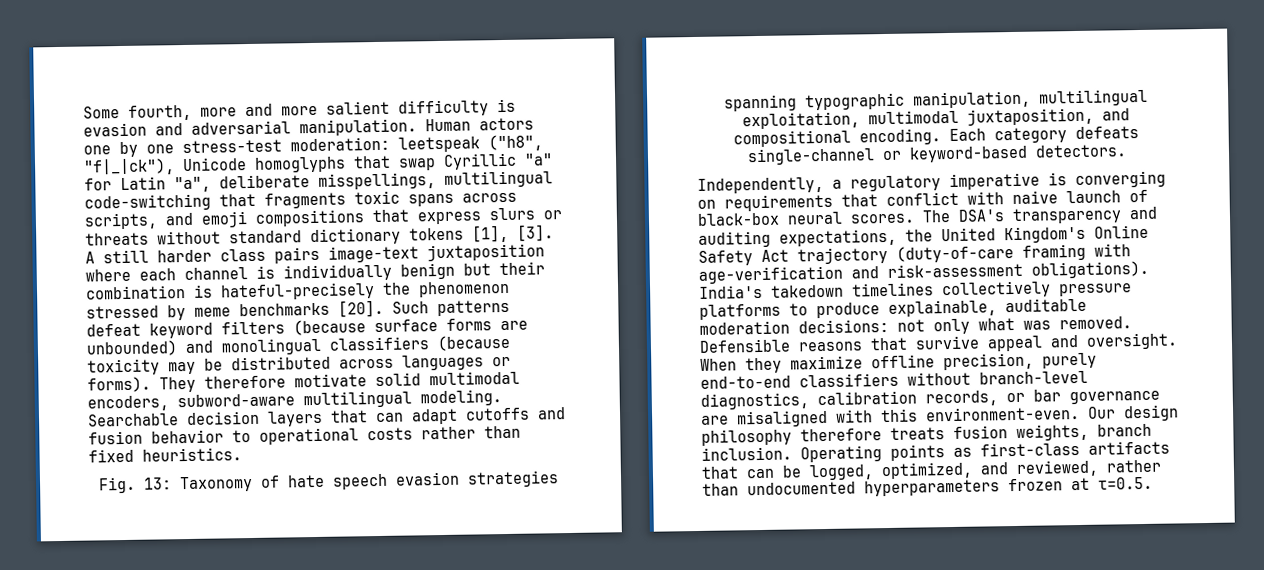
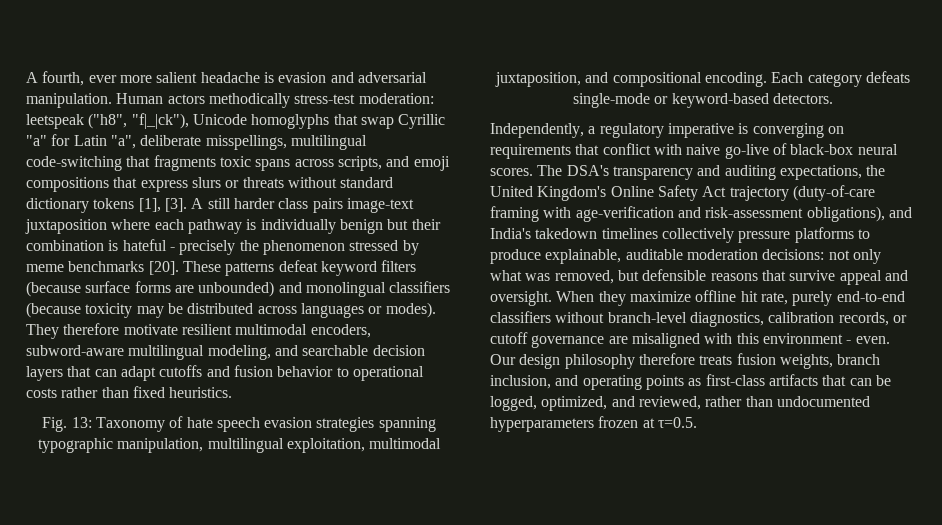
- Some fourth, more and more salient difficulty is evasion and adversarial manipulation.
+ A fourth, ever more salient headache is evasion and adversarial manipulation.
- Human actors one by one stress-test moderation: leetspeak ("h8", "f|_|ck"), Unicode homoglyphs that swap Cyrillic "a" for Latin "a", deliberate misspellings, multilingual code-switching that fragments toxic spans across scripts, and emoji compositions that express slurs or threats without standard dictionary tokens [1], [3].
+ Human actors methodically stress-test moderation: leetspeak ("h8", "f|_|ck"), Unicode homoglyphs that swap Cyrillic "a" for Latin "a", deliberate misspellings, multilingual code-switching that fragments toxic spans across scripts, and emoji compositions that express slurs or threats without standard dictionary tokens [1], [3].
- A still harder class pairs image-text juxtaposition where each channel is individually benign but their combination is hateful-precisely the phenomenon stressed by meme benchmarks [20].
+ A still harder class pairs image-text juxtaposition where each pathway is individually benign but their combination is hateful - precisely the phenomenon stressed by meme benchmarks [20].
- Such patterns defeat keyword filters (because surface forms are unbounded) and monolingual classifiers (because toxicity may be distributed across languages or forms).
+ These patterns defeat keyword filters (because surface forms are unbounded) and monolingual classifiers (because toxicity may be distributed across languages or modes).
- They therefore motivate solid multimodal encoders, subword-aware multilingual modeling. Searchable decision layers that can adapt cutoffs and fusion behavior to operational costs rather than fixed heuristics.
+ They therefore motivate resilient multimodal encoders, subword-aware multilingual modeling, and searchable decision layers that can adapt cutoffs and fusion behavior to operational costs rather than fixed heuristics.
- Each category defeats single-channel or keyword-based detectors.
+ Each category defeats single-mode or keyword-based detectors.
- Independently, a regulatory imperative is converging on requirements that conflict with naive launch of black-box neural scores.
+ Independently, a regulatory imperative is converging on requirements that conflict with naive go-live of black-box neural scores.
- The DSA's transparency and auditing expectations, the United Kingdom's Online Safety Act trajectory (duty-of-care framing with age-verification and risk-assessment obligations). India's takedown timelines collectively pressure platforms to produce explainable, auditable moderation decisions: not only what was removed. Defensible reasons that survive appeal and oversight.
+ The DSA's transparency and auditing expectations, the United Kingdom's Online Safety Act trajectory (duty-of-care framing with age-verification and risk-assessment obligations), and India's takedown timelines collectively pressure platforms to produce explainable, auditable moderation decisions: not only what was removed, but defensible reasons that survive appeal and oversight.
- When they maximize offline precision, purely end-to-end classifiers without branch-level diagnostics, calibration records, or bar governance are misaligned with this environment-even.
+ When they maximize offline hit rate, purely end-to-end classifiers without branch-level diagnostics, calibration records, or cutoff governance are misaligned with this environment - even.
- Our design philosophy therefore treats fusion weights, branch inclusion. Operating points as first-class artifacts that can be logged, optimized, and reviewed, rather than undocumented hyperparameters frozen at τ=0.5.
+ Our design philosophy therefore treats fusion weights, branch inclusion, and operating points as first-class artifacts that can be logged, optimized, and reviewed, rather than undocumented hyperparameters frozen at τ=0.5.

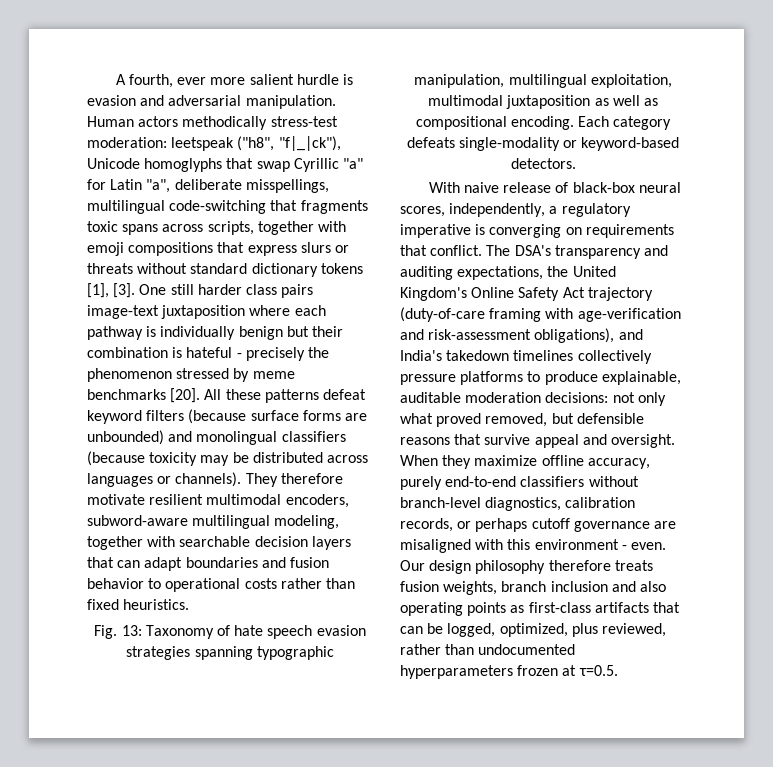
- A fourth, ever more salient headache is evasion and adversarial manipulation.
+ A fourth, ever more salient hurdle is evasion and adversarial manipulation.
- Human actors methodically stress-test moderation: leetspeak ("h8", "f|_|ck"), Unicode homoglyphs that swap Cyrillic "a" for Latin "a", deliberate misspellings, multilingual code-switching that fragments toxic spans across scripts, and emoji compositions that express slurs or threats without standard dictionary tokens [1], [3].
+ Human actors methodically stress-test moderation: leetspeak ("h8", "f|_|ck"), Unicode homoglyphs that swap Cyrillic "a" for Latin "a", deliberate misspellings, multilingual code-switching that fragments toxic spans across scripts, together with emoji compositions that express slurs or threats without standard dictionary tokens [1], [3].
- A still harder class pairs image-text juxtaposition where each pathway is individually benign but their combination is hateful - precisely the phenomenon stressed by meme benchmarks [20].
+ One still harder class pairs image-text juxtaposition where each pathway is individually benign but their combination is hateful - precisely the phenomenon stressed by meme benchmarks [20].
- These patterns defeat keyword filters (because surface forms are unbounded) and monolingual classifiers (because toxicity may be distributed across languages or modes).
+ All these patterns defeat keyword filters (because surface forms are unbounded) and monolingual classifiers (because toxicity may be distributed across languages or channels).
- They therefore motivate resilient multimodal encoders, subword-aware multilingual modeling, and searchable decision layers that can adapt cutoffs and fusion behavior to operational costs rather than fixed heuristics.
+ They therefore motivate resilient multimodal encoders, subword-aware multilingual modeling, together with searchable decision layers that can adapt boundaries and fusion behavior to operational costs rather than fixed heuristics.
- Fig. 13: Taxonomy of hate speech evasion strategies spanning typographic manipulation, multilingual exploitation, multimodal juxtaposition, and compositional encoding.
+ Fig. 13: Taxonomy of hate speech evasion strategies spanning typographic manipulation, multilingual exploitation, multimodal juxtaposition as well as compositional encoding.
- Each category defeats single-mode or keyword-based detectors.
+ Each category defeats single-modality or keyword-based detectors.
- Independently, a regulatory imperative is converging on requirements that conflict with naive go-live of black-box neural scores.
+ With naive release of black-box neural scores, independently, a regulatory imperative is converging on requirements that conflict.
- The DSA's transparency and auditing expectations, the United Kingdom's Online Safety Act trajectory (duty-of-care framing with age-verification and risk-assessment obligations), and India's takedown timelines collectively pressure platforms to produce explainable, auditable moderation decisions: not only what was removed, but defensible reasons that survive appeal and oversight.
+ The DSA's transparency and auditing expectations, the United Kingdom's Online Safety Act trajectory (duty-of-care framing with age-verification and risk-assessment obligations), and India's takedown timelines collectively pressure platforms to produce explainable, auditable moderation decisions: not only what proved removed, but defensible reasons that survive appeal and oversight.
- When they maximize offline hit rate, purely end-to-end classifiers without branch-level diagnostics, calibration records, or cutoff governance are misaligned with this environment - even.
+ When they maximize offline accuracy, purely end-to-end classifiers without branch-level diagnostics, calibration records, or perhaps cutoff governance are misaligned with this environment - even.
- Our design philosophy therefore treats fusion weights, branch inclusion, and operating points as first-class artifacts that can be logged, optimized, and reviewed, rather than undocumented hyperparameters frozen at τ=0.5.
+ Our design philosophy therefore treats fusion weights, branch inclusion and also operating points as first-class artifacts that can be logged, optimized, plus reviewed, rather than undocumented hyperparameters frozen at τ=0.5.

